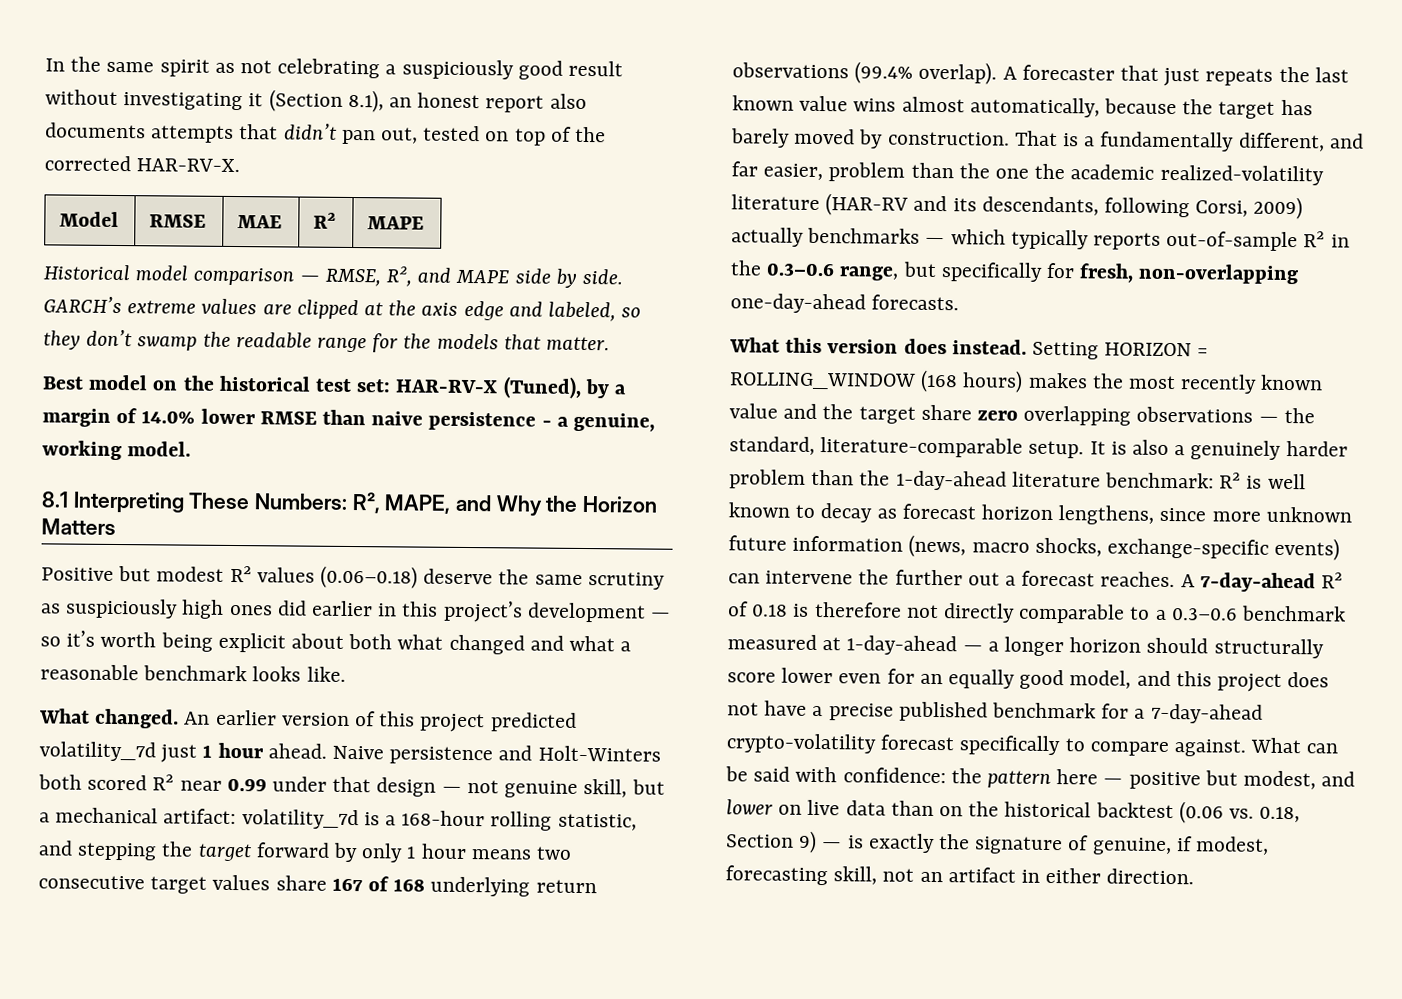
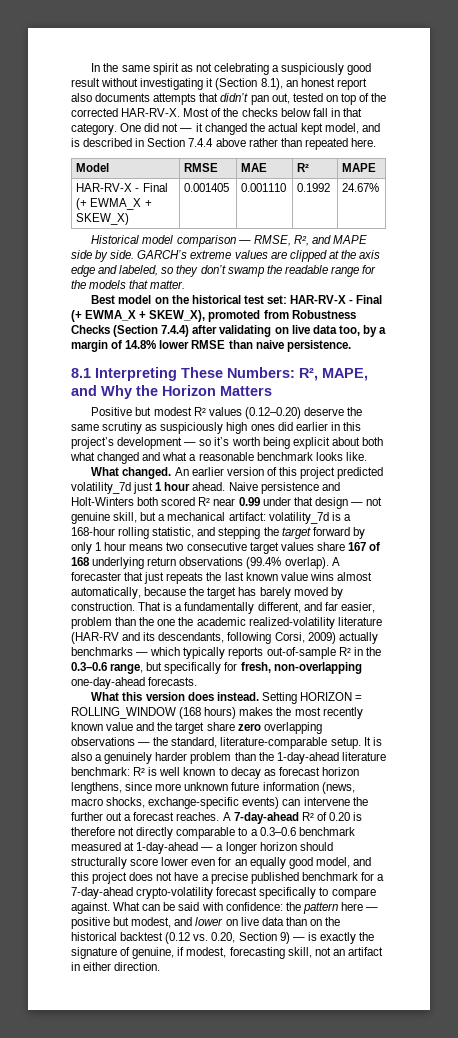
+ Most of the checks below fall in that category. One did not — it changed the actual kept model, and is described in Section 7.4.4 above rather than repeated here.
+ HAR-RV-X - Final (+ EWMA_X + SKEW_X) | 0.001405 | 0.001110 | 0.1992 | 24.67%
- Best model on the historical test set: HAR-RV-X (Tuned), by a margin of 14.0% lower RMSE than naive persistence - a genuine, working model.
+ Best model on the historical test set: HAR-RV-X - Final (+ EWMA_X + SKEW_X), promoted from Robustness Checks (Section 7.4.4) after validating on live data too, by a margin of 14.8% lower RMSE than naive persistence.
- Positive but modest R² values (0.06–0.18) deserve the same scrutiny as suspiciously high ones did earlier in this project’s development — so it’s worth being explicit about both what changed and what a reasonable benchmark looks like.
+ Positive but modest R² values (0.12–0.20) deserve the same scrutiny as suspiciously high ones did earlier in this project’s development — so it’s worth being explicit about both what changed and what a reasonable benchmark looks like.
- A 7-day-ahead R² of 0.18 is therefore not directly comparable to a 0.3–0.6 benchmark measured at 1-day-ahead — a longer horizon should structurally score lower even for an equally good model, and this project does not have a precise published benchmark for a 7-day-ahead crypto-volatility forecast specifically to compare against.
+ A 7-day-ahead R² of 0.20 is therefore not directly comparable to a 0.3–0.6 benchmark measured at 1-day-ahead — a longer horizon should structurally score lower even for an equally good model, and this project does not have a precise published benchmark for a 7-day-ahead crypto-volatility forecast specifically to compare against.
- What can be said with confidence: the pattern here — positive but modest, and lower on live data than on the historical backtest (0.06 vs. 0.18, Section 9) — is exactly the signature of genuine, if modest, forecasting skill, not an artifact in either direction.
+ What can be said with confidence: the pattern here — positive but modest, and lower on live data than on the historical backtest (0.12 vs. 0.20, Section 9) — is exactly the signature of genuine, if modest, forecasting skill, not an artifact in either direction.

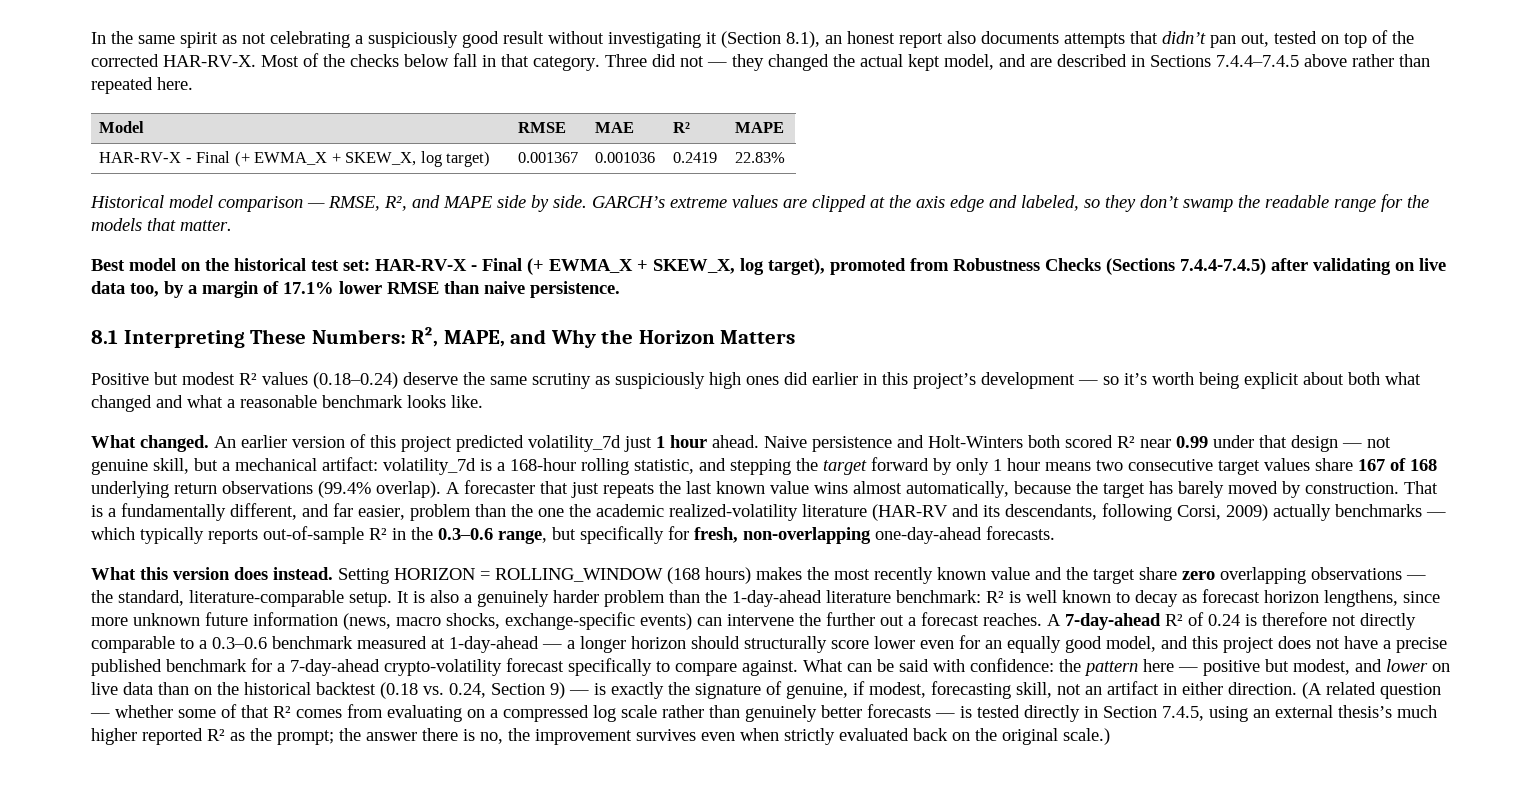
- One did not — it changed the actual kept model, and is described in Section 7.4.4 above rather than repeated here.
+ Three did not — they changed the actual kept model, and are described in Sections 7.4.4–7.4.5 above rather than repeated here.
- HAR-RV-X - Final (+ EWMA_X + SKEW_X) | 0.001405 | 0.001110 | 0.1992 | 24.67%
+ HAR-RV-X - Final (+ EWMA_X + SKEW_X, log target) | 0.001367 | 0.001036 | 0.2419 | 22.83%
- Best model on the historical test set: HAR-RV-X - Final (+ EWMA_X + SKEW_X), promoted from Robustness Checks (Section 7.4.4) after validating on live data too, by a margin of 14.8% lower RMSE than naive persistence.
+ Best model on the historical test set: HAR-RV-X - Final (+ EWMA_X + SKEW_X, log target), promoted from Robustness Checks (Sections 7.4.4-7.4.5) after validating on live data too, by a margin of 17.1% lower RMSE than naive persistence.
- Positive but modest R² values (0.12–0.20) deserve the same scrutiny as suspiciously high ones did earlier in this project’s development — so it’s worth being explicit about both what changed and what a reasonable benchmark looks like.
+ Positive but modest R² values (0.18–0.24) deserve the same scrutiny as suspiciously high ones did earlier in this project’s development — so it’s worth being explicit about both what changed and what a reasonable benchmark looks like.
- A 7-day-ahead R² of 0.20 is therefore not directly comparable to a 0.3–0.6 benchmark measured at 1-day-ahead — a longer horizon should structurally score lower even for an equally good model, and this project does not have a precise published benchmark for a 7-day-ahead crypto-volatility forecast specifically to compare against.
+ A 7-day-ahead R² of 0.24 is therefore not directly comparable to a 0.3–0.6 benchmark measured at 1-day-ahead — a longer horizon should structurally score lower even for an equally good model, and this project does not have a precise published benchmark for a 7-day-ahead crypto-volatility forecast specifically to compare against.
- What can be said with confidence: the pattern here — positive but modest, and lower on live data than on the historical backtest (0.12 vs. 0.20, Section 9) — is exactly the signature of genuine, if modest, forecasting skill, not an artifact in either direction.
+ What can be said with confidence: the pattern here — positive but modest, and lower on live data than on the historical backtest (0.18 vs. 0.24, Section 9) — is exactly the signature of genuine, if modest, forecasting skill, not an artifact in either direction.
+ (A related question — whether some of that R² comes from evaluating on a compressed log scale rather than genuinely better forecasts — is tested directly in Section 7.4.5, using an external thesis’s much higher reported R² as the prompt; the answer there is no, the improvement survives even when strictly evaluated back on the original scale.)

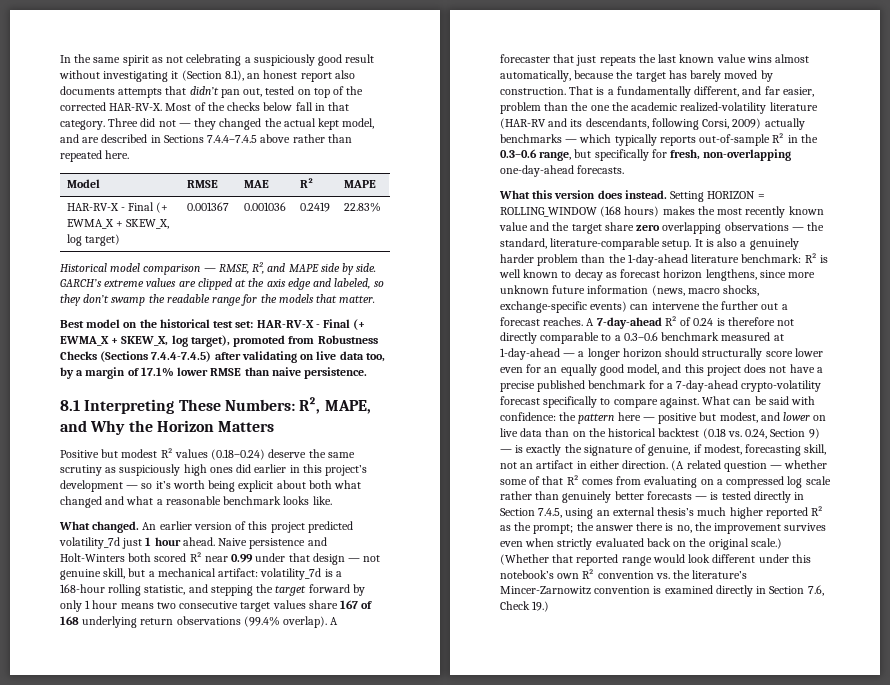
+ (Whether that reported range would look different under this notebook’s own R² convention vs. the literature’s Mincer-Zarnowitz convention is examined directly in Section 7.6, Check 19.)

